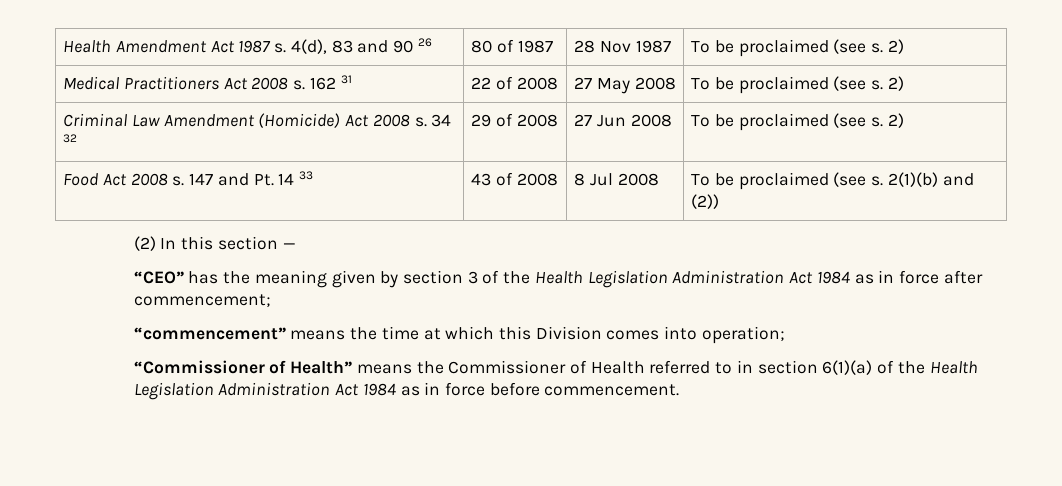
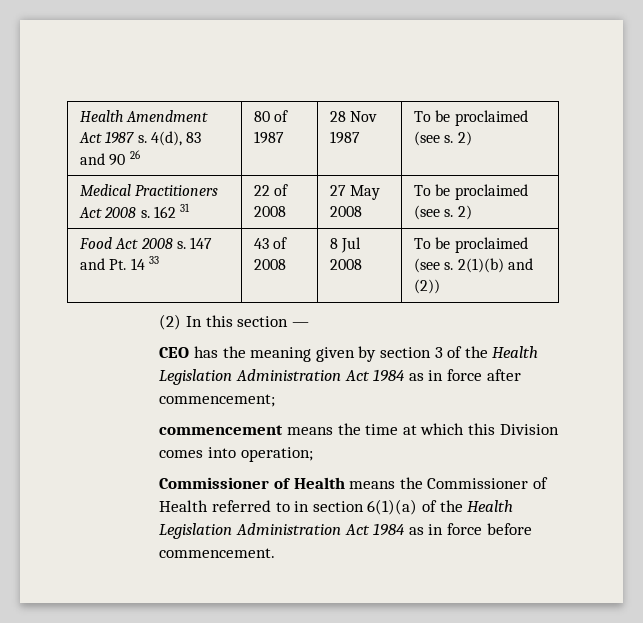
- Criminal Law Amendment (Homicide) Act 2008 s. 34 32 | 29 of 2008 | 27 Jun 2008 | To be proclaimed (see s. 2)
- “CEO” has the meaning given by section 3 of the Health Legislation Administration Act 1984 as in force after commencement;
+ CEO has the meaning given by section 3 of the Health Legislation Administration Act 1984 as in force after commencement;
- “commencement” means the time at which this Division comes into operation;
+ commencement means the time at which this Division comes into operation;
- “Commissioner of Health” means the Commissioner of Health referred to in section 6(1)(a) of the Health Legislation Administration Act 1984 as in force before commencement.
+ Commissioner of Health means the Commissioner of Health referred to in section 6(1)(a) of the Health Legislation Administration Act 1984 as in force before commencement.

